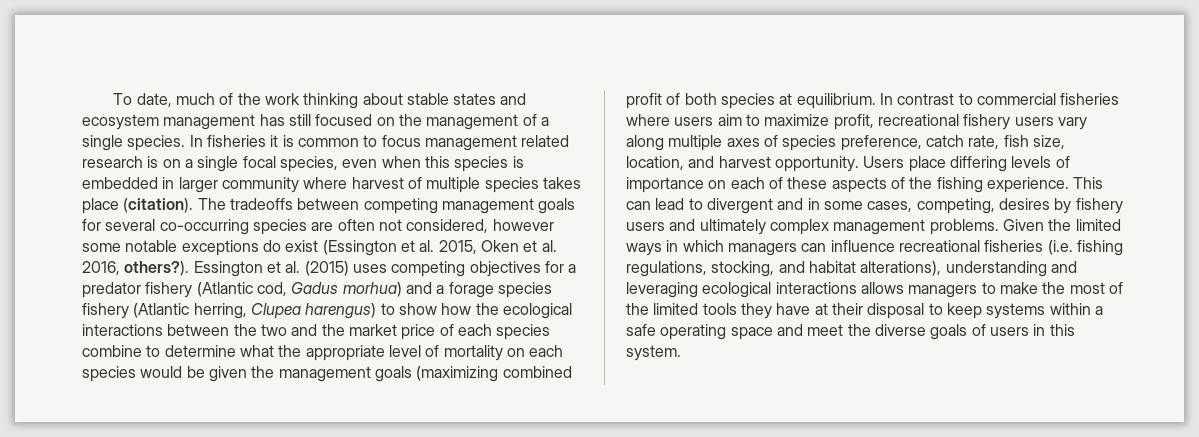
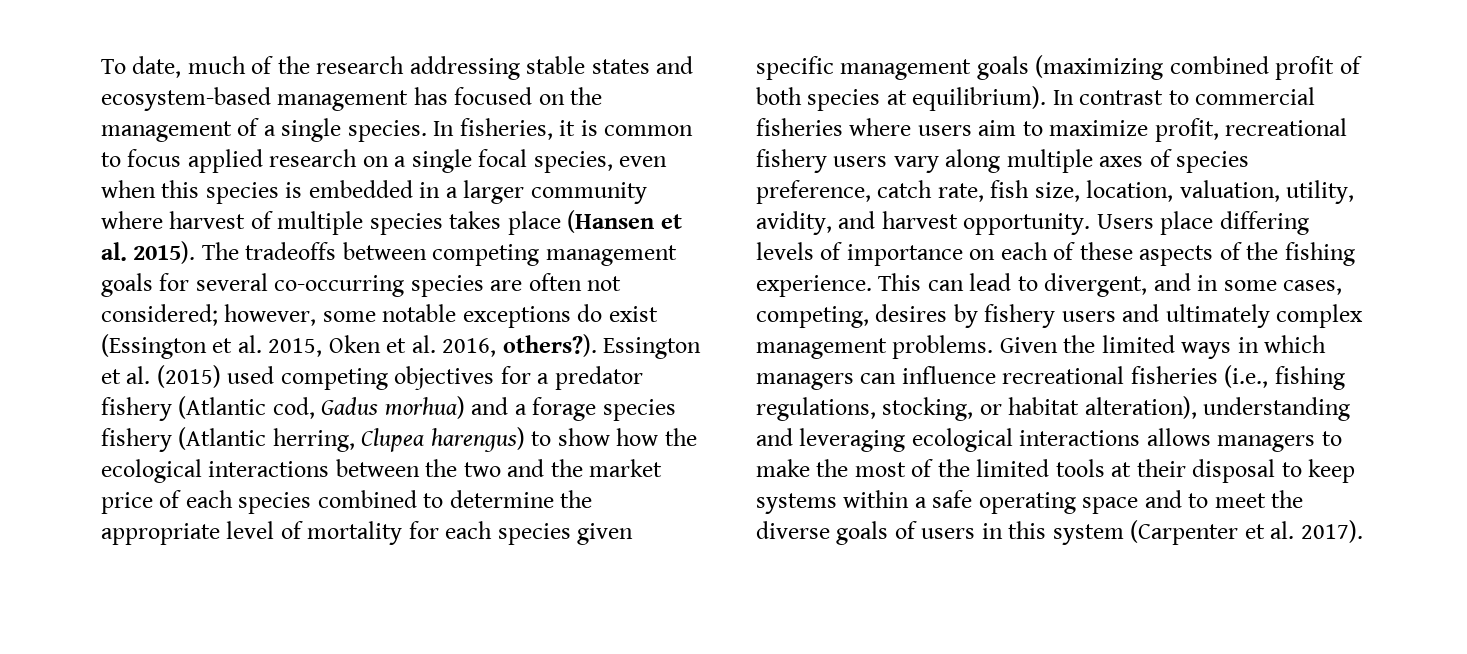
- To date, much of the work thinking about stable states and ecosystem management has still focused on the management of a single species.
+ To date, much of the research addressing stable states and ecosystem-based management has focused on the management of a single species.
- In fisheries it is common to focus management related research is on a single focal species, even when this species is embedded in larger community where harvest of multiple species takes place (citation).
+ In fisheries, it is common to focus applied research on a single focal species, even when this species is embedded in a larger community where harvest of multiple species takes place (Hansen et al. 2015).
- The tradeoffs between competing management goals for several co-occurring species are often not considered, however some notable exceptions do exist (Essington et al. 2015, Oken et al. 2016, others?).
+ The tradeoffs between competing management goals for several co-occurring species are often not considered; however, some notable exceptions do exist (Essington et al. 2015, Oken et al. 2016, others?).
- Essington et al. (2015) uses competing objectives for a predator fishery (Atlantic cod, Gadus morhua) and a forage species fishery (Atlantic herring, Clupea harengus) to show how the ecological interactions between the two and the market price of each species combine to determine what the appropriate level of mortality on each species would be given the management goals (maximizing combined profit of both species at equilibrium.
+ Essington et al. (2015) used competing objectives for a predator fishery (Atlantic cod, Gadus morhua) and a forage species fishery (Atlantic herring, Clupea harengus) to show how the ecological interactions between the two and the market price of each species combined to determine the appropriate level of mortality for each species given specific management goals (maximizing combined profit of both species at equilibrium).
- In contrast to commercial fisheries where users aim to maximize profit, recreational fishery users vary along multiple axes of species preference, catch rate, fish size, location, and harvest opportunity.
+ In contrast to commercial fisheries where users aim to maximize profit, recreational fishery users vary along multiple axes of species preference, catch rate, fish size, location, valuation, utility, avidity, and harvest opportunity.
- This can lead to divergent and in some cases, competing, desires by fishery users and ultimately complex management problems.
+ This can lead to divergent, and in some cases, competing, desires by fishery users and ultimately complex management problems.
- Given the limited ways in which managers can influence recreational fisheries (i.e. fishing regulations, stocking, and habitat alterations), understanding and leveraging ecological interactions allows managers to make the most of the limited tools they have at their disposal to keep systems within a safe operating space and meet the diverse goals of users in this system.
+ Given the limited ways in which managers can influence recreational fisheries (i.e., fishing regulations, stocking, or habitat alteration), understanding and leveraging ecological interactions allows managers to make the most of the limited tools at their disposal to keep systems within a safe operating space and to meet the diverse goals of users in this system (Carpenter et al. 2017).

